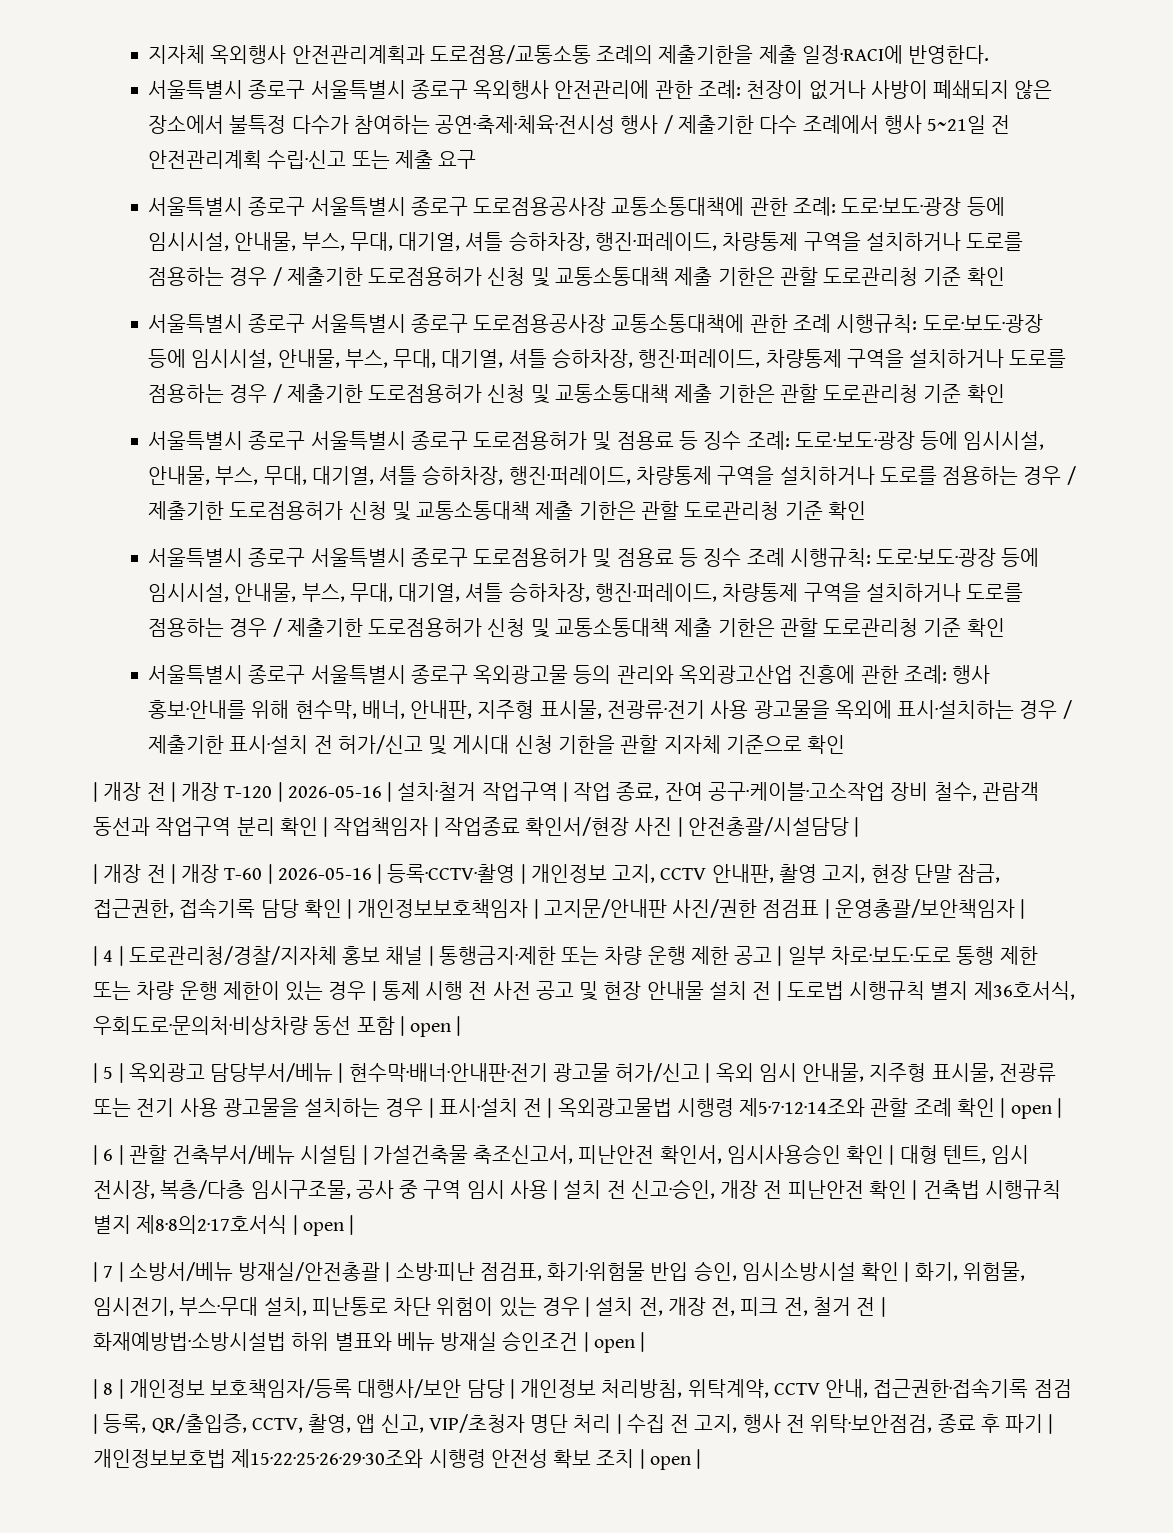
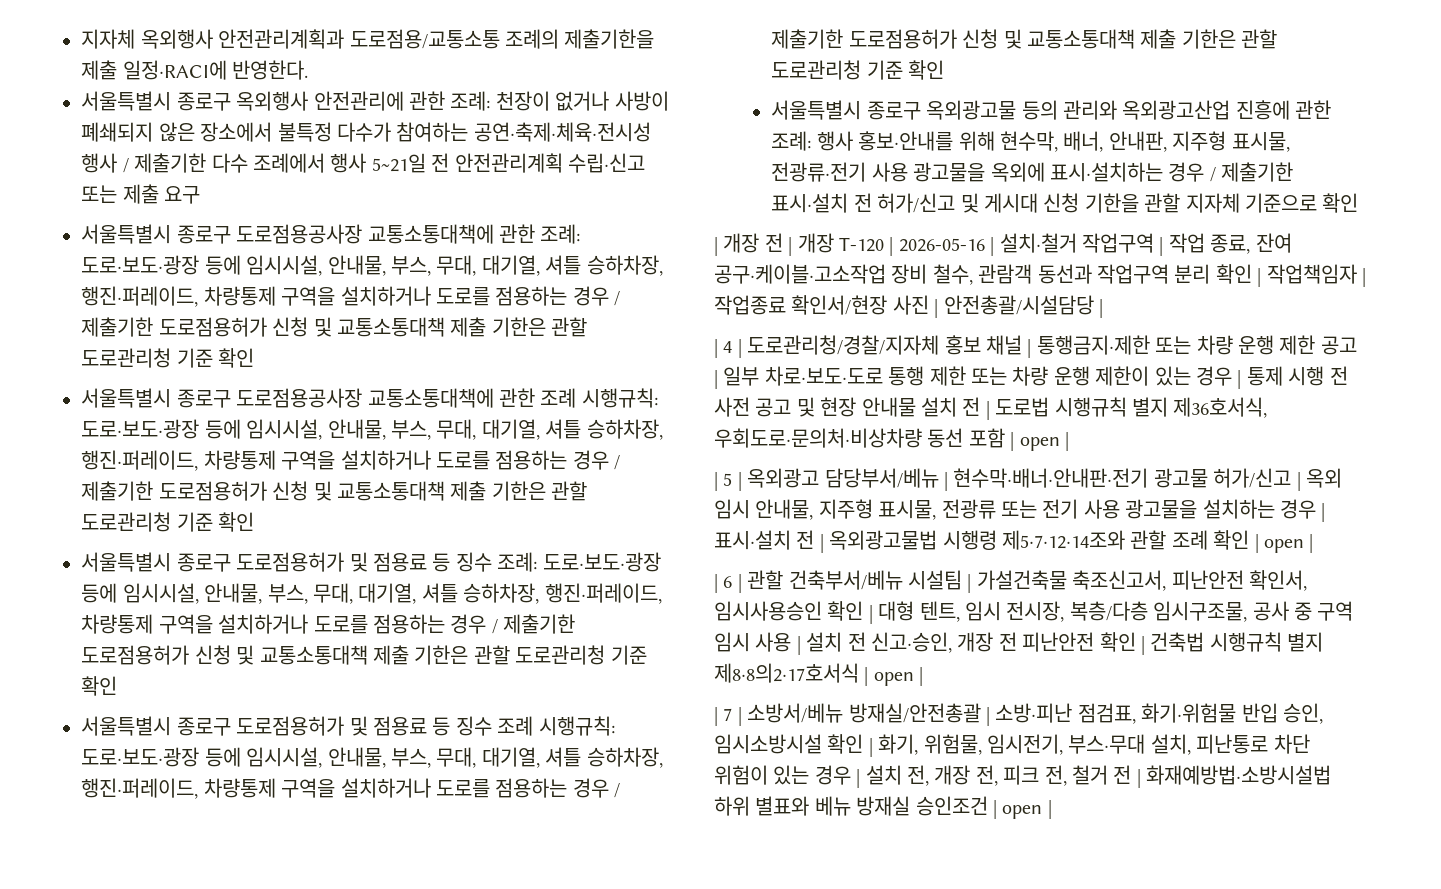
- 서울특별시 종로구 서울특별시 종로구 옥외행사 안전관리에 관한 조례: 천장이 없거나 사방이 폐쇄되지 않은 장소에서 불특정 다수가 참여하는 공연·축제·체육·전시성 행사 / 제출기한 다수 조례에서 행사 5~21일 전 안전관리계획 수립·신고 또는 제출 요구
+ 서울특별시 종로구 옥외행사 안전관리에 관한 조례: 천장이 없거나 사방이 폐쇄되지 않은 장소에서 불특정 다수가 참여하는 공연·축제·체육·전시성 행사 / 제출기한 다수 조례에서 행사 5~21일 전 안전관리계획 수립·신고 또는 제출 요구
- 서울특별시 종로구 서울특별시 종로구 도로점용공사장 교통소통대책에 관한 조례: 도로·보도·광장 등에 임시시설, 안내물, 부스, 무대, 대기열, 셔틀 승하차장, 행진·퍼레이드, 차량통제 구역을 설치하거나 도로를 점용하는 경우 / 제출기한 도로점용허가 신청 및 교통소통대책 제출 기한은 관할 도로관리청 기준 확인
+ 서울특별시 종로구 도로점용공사장 교통소통대책에 관한 조례: 도로·보도·광장 등에 임시시설, 안내물, 부스, 무대, 대기열, 셔틀 승하차장, 행진·퍼레이드, 차량통제 구역을 설치하거나 도로를 점용하는 경우 / 제출기한 도로점용허가 신청 및 교통소통대책 제출 기한은 관할 도로관리청 기준 확인
- 서울특별시 종로구 서울특별시 종로구 도로점용공사장 교통소통대책에 관한 조례 시행규칙: 도로·보도·광장 등에 임시시설, 안내물, 부스, 무대, 대기열, 셔틀 승하차장, 행진·퍼레이드, 차량통제 구역을 설치하거나 도로를 점용하는 경우 / 제출기한 도로점용허가 신청 및 교통소통대책 제출 기한은 관할 도로관리청 기준 확인
+ 서울특별시 종로구 도로점용공사장 교통소통대책에 관한 조례 시행규칙: 도로·보도·광장 등에 임시시설, 안내물, 부스, 무대, 대기열, 셔틀 승하차장, 행진·퍼레이드, 차량통제 구역을 설치하거나 도로를 점용하는 경우 / 제출기한 도로점용허가 신청 및 교통소통대책 제출 기한은 관할 도로관리청 기준 확인
- 서울특별시 종로구 서울특별시 종로구 도로점용허가 및 점용료 등 징수 조례: 도로·보도·광장 등에 임시시설, 안내물, 부스, 무대, 대기열, 셔틀 승하차장, 행진·퍼레이드, 차량통제 구역을 설치하거나 도로를 점용하는 경우 / 제출기한 도로점용허가 신청 및 교통소통대책 제출 기한은 관할 도로관리청 기준 확인
+ 서울특별시 종로구 도로점용허가 및 점용료 등 징수 조례: 도로·보도·광장 등에 임시시설, 안내물, 부스, 무대, 대기열, 셔틀 승하차장, 행진·퍼레이드, 차량통제 구역을 설치하거나 도로를 점용하는 경우 / 제출기한 도로점용허가 신청 및 교통소통대책 제출 기한은 관할 도로관리청 기준 확인
- 서울특별시 종로구 서울특별시 종로구 도로점용허가 및 점용료 등 징수 조례 시행규칙: 도로·보도·광장 등에 임시시설, 안내물, 부스, 무대, 대기열, 셔틀 승하차장, 행진·퍼레이드, 차량통제 구역을 설치하거나 도로를 점용하는 경우 / 제출기한 도로점용허가 신청 및 교통소통대책 제출 기한은 관할 도로관리청 기준 확인
+ 서울특별시 종로구 도로점용허가 및 점용료 등 징수 조례 시행규칙: 도로·보도·광장 등에 임시시설, 안내물, 부스, 무대, 대기열, 셔틀 승하차장, 행진·퍼레이드, 차량통제 구역을 설치하거나 도로를 점용하는 경우 / 제출기한 도로점용허가 신청 및 교통소통대책 제출 기한은 관할 도로관리청 기준 확인
- 서울특별시 종로구 서울특별시 종로구 옥외광고물 등의 관리와 옥외광고산업 진흥에 관한 조례: 행사 홍보·안내를 위해 현수막, 배너, 안내판, 지주형 표시물, 전광류·전기 사용 광고물을 옥외에 표시·설치하는 경우 / 제출기한 표시·설치 전 허가/신고 및 게시대 신청 기한을 관할 지자체 기준으로 확인
+ 서울특별시 종로구 옥외광고물 등의 관리와 옥외광고산업 진흥에 관한 조례: 행사 홍보·안내를 위해 현수막, 배너, 안내판, 지주형 표시물, 전광류·전기 사용 광고물을 옥외에 표시·설치하는 경우 / 제출기한 표시·설치 전 허가/신고 및 게시대 신청 기한을 관할 지자체 기준으로 확인
- | 개장 전 | 개장 T-60 | 2026-05-16 | 등록·CCTV·촬영 | 개인정보 고지, CCTV 안내판, 촬영 고지, 현장 단말 잠금, 접근권한, 접속기록 담당 확인 | 개인정보보호책임자 | 고지문/안내판 사진/권한 점검표 | 운영총괄/보안책임자 |
- | 8 | 개인정보 보호책임자/등록 대행사/보안 담당 | 개인정보 처리방침, 위탁계약, CCTV 안내, 접근권한·접속기록 점검 | 등록, QR/출입증, CCTV, 촬영, 앱 신고, VIP/초청자 명단 처리 | 수집 전 고지, 행사 전 위탁·보안점검, 종료 후 파기 | 개인정보보호법 제15·22·25·26·29·30조와 시행령 안전성 확보 조치 | open |

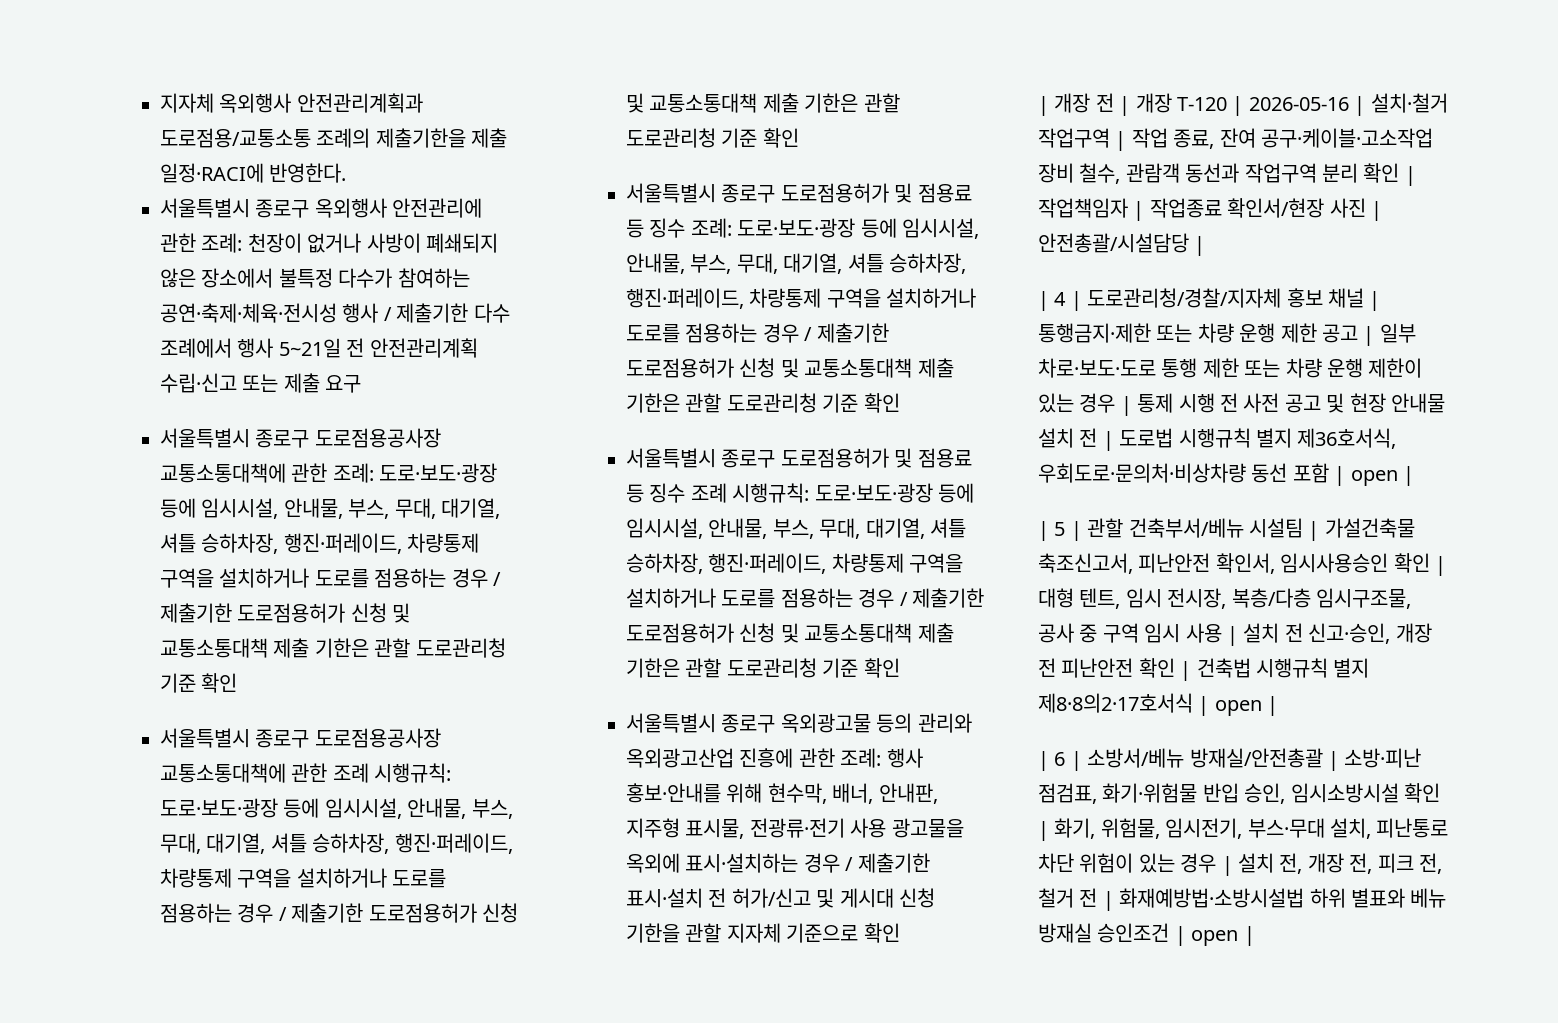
- | 5 | 옥외광고 담당부서/베뉴 | 현수막·배너·안내판·전기 광고물 허가/신고 | 옥외 임시 안내물, 지주형 표시물, 전광류 또는 전기 사용 광고물을 설치하는 경우 | 표시·설치 전 | 옥외광고물법 시행령 제5·7·12·14조와 관할 조례 확인 | open |
- | 6 | 관할 건축부서/베뉴 시설팀 | 가설건축물 축조신고서, 피난안전 확인서, 임시사용승인 확인 | 대형 텐트, 임시 전시장, 복층/다층 임시구조물, 공사 중 구역 임시 사용 | 설치 전 신고·승인, 개장 전 피난안전 확인 | 건축법 시행규칙 별지 제8·8의2·17호서식 | open |
+ | 5 | 관할 건축부서/베뉴 시설팀 | 가설건축물 축조신고서, 피난안전 확인서, 임시사용승인 확인 | 대형 텐트, 임시 전시장, 복층/다층 임시구조물, 공사 중 구역 임시 사용 | 설치 전 신고·승인, 개장 전 피난안전 확인 | 건축법 시행규칙 별지 제8·8의2·17호서식 | open |
- | 7 | 소방서/베뉴 방재실/안전총괄 | 소방·피난 점검표, 화기·위험물 반입 승인, 임시소방시설 확인 | 화기, 위험물, 임시전기, 부스·무대 설치, 피난통로 차단 위험이 있는 경우 | 설치 전, 개장 전, 피크 전, 철거 전 | 화재예방법·소방시설법 하위 별표와 베뉴 방재실 승인조건 | open |
+ | 6 | 소방서/베뉴 방재실/안전총괄 | 소방·피난 점검표, 화기·위험물 반입 승인, 임시소방시설 확인 | 화기, 위험물, 임시전기, 부스·무대 설치, 피난통로 차단 위험이 있는 경우 | 설치 전, 개장 전, 피크 전, 철거 전 | 화재예방법·소방시설법 하위 별표와 베뉴 방재실 승인조건 | open |

